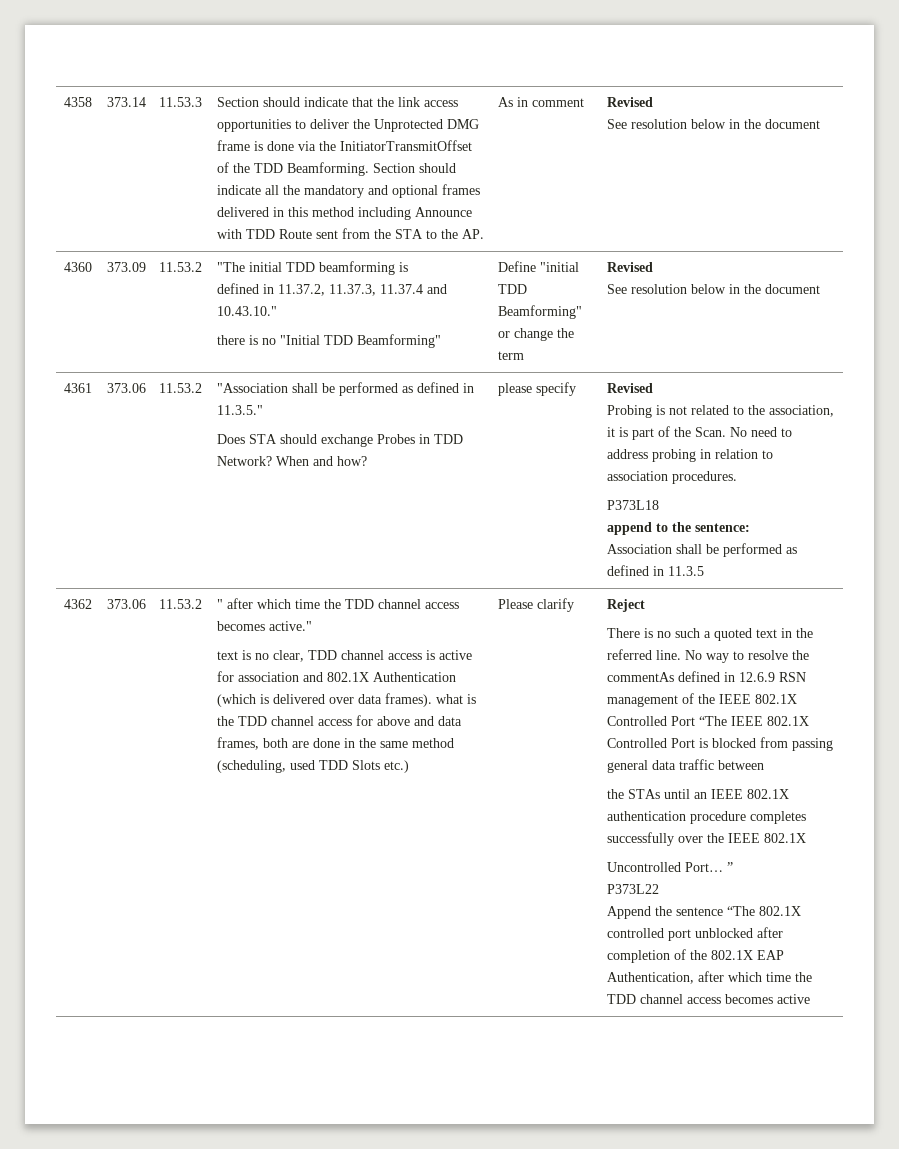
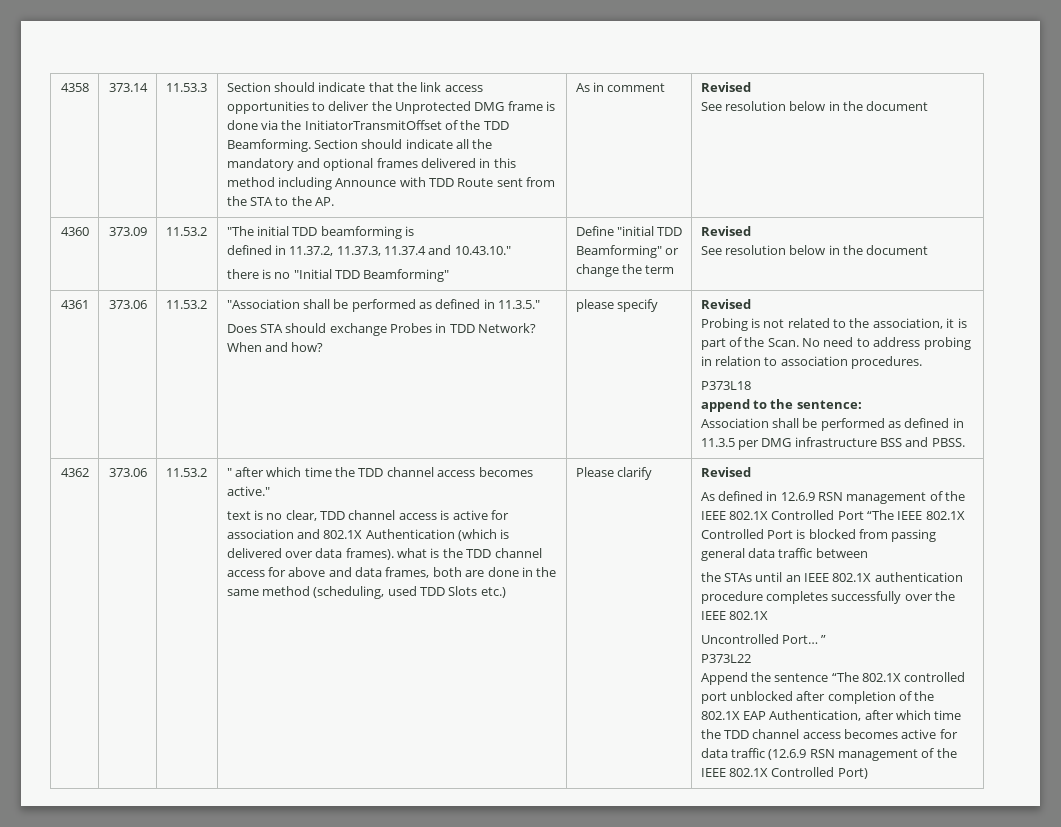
- Association shall be performed as defined in 11.3.5
+ Association shall be performed as defined in 11.3.5 per DMG infrastructure BSS and PBSS.
- Please clarify | Reject
- There is no such a quoted text in the referred line. No way to resolve the commentAs defined in 12.6.9 RSN management of the IEEE 802.1X Controlled Port “The IEEE 802.1X Controlled Port is blocked from passing general data traffic between
+ Please clarify | Revised
+ As defined in 12.6.9 RSN management of the IEEE 802.1X Controlled Port “The IEEE 802.1X Controlled Port is blocked from passing general data traffic between
- Append the sentence “The 802.1X controlled port unblocked after completion of the 802.1X EAP Authentication, after which time the TDD channel access becomes active
+ Append the sentence “The 802.1X controlled port unblocked after completion of the 802.1X EAP Authentication, after which time the TDD channel access becomes active for data traffic (12.6.9 RSN management of the IEEE 802.1X Controlled Port)

